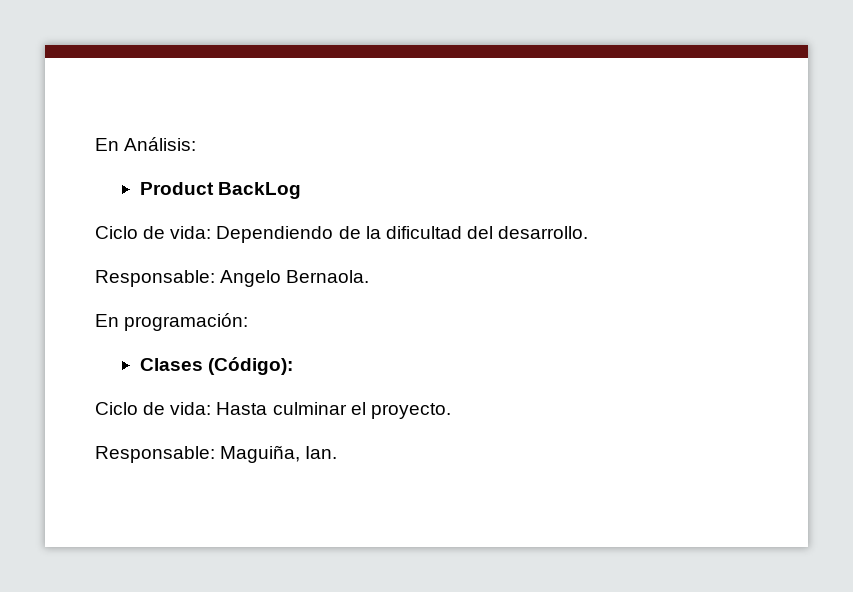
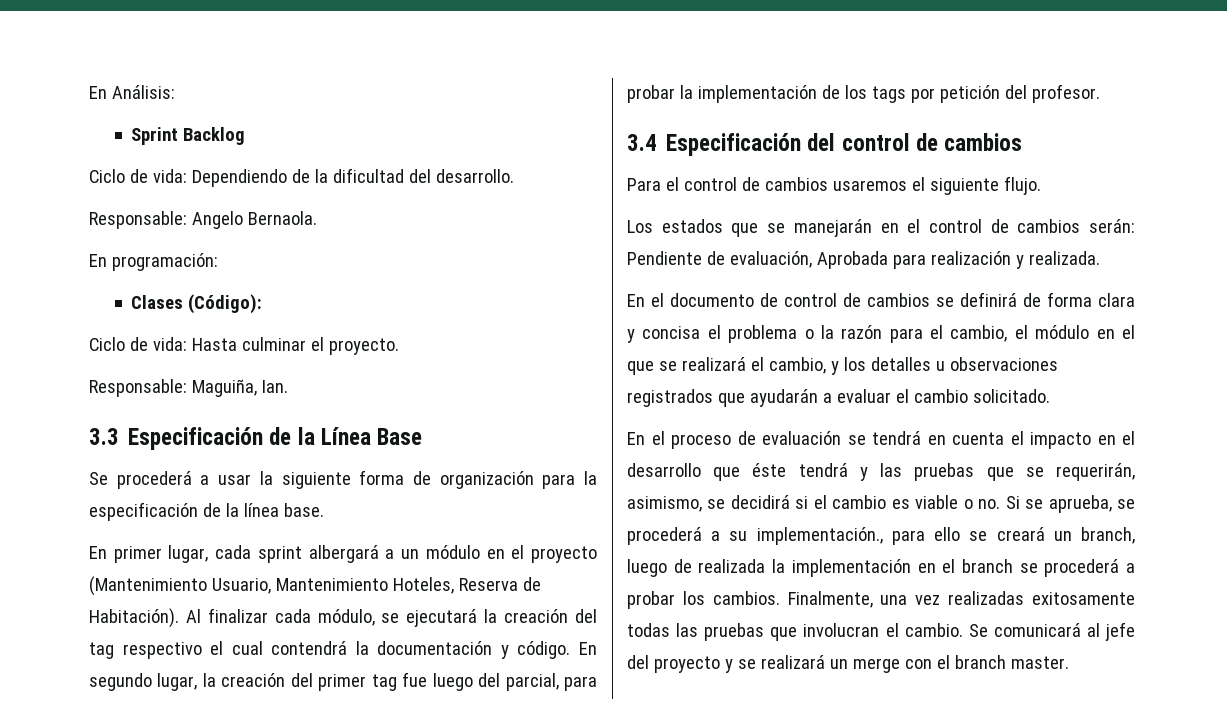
- Product BackLog
+ Sprint Backlog
+ 3.3 Especificación de la Línea Base
+ Se procederá a usar la siguiente forma de organización para la especificación de la línea base.
+ En primer lugar, cada sprint albergará a un módulo en el proyecto (Mantenimiento Usuario, Mantenimiento Hoteles, Reserva de Habitación). Al finalizar cada módulo, se ejecutará la creación del tag respectivo el cual contendrá la documentación y código. En segundo lugar, la creación del primer tag fue luego del parcial, para probar la implementación de los tags por petición del profesor.
+ 3.4 Especificación del control de cambios
+ Para el control de cambios usaremos el siguiente flujo.
+ Los estados que se manejarán en el control de cambios serán: Pendiente de evaluación, Aprobada para realización y realizada.
+ En el documento de control de cambios se definirá de forma clara y concisa el problema o la razón para el cambio, el módulo en el que se realizará el cambio, y los detalles u observaciones registrados que ayudarán a evaluar el cambio solicitado.
+ En el proceso de evaluación se tendrá en cuenta el impacto en el desarrollo que éste tendrá y las pruebas que se requerirán, asimismo, se decidirá si el cambio es viable o no. Si se aprueba, se procederá a su implementación., para ello se creará un branch, luego de realizada la implementación en el branch se procederá a probar los cambios. Finalmente, una vez realizadas exitosamente todas las pruebas que involucran el cambio. Se comunicará al jefe del proyecto y se realizará un merge con el branch master.

